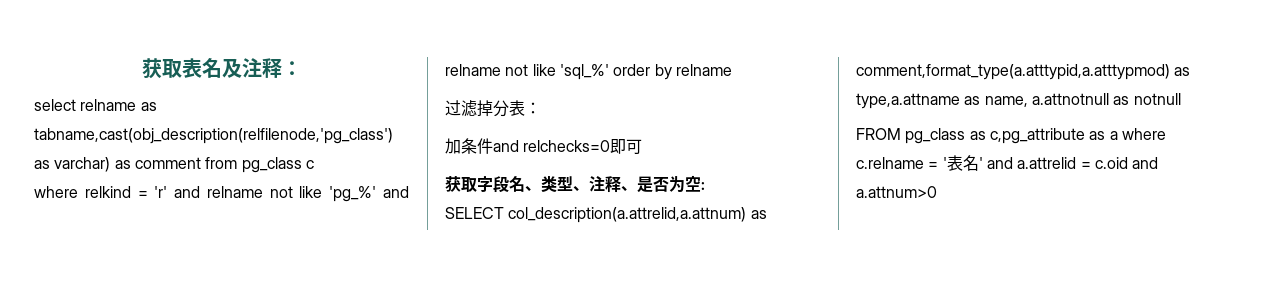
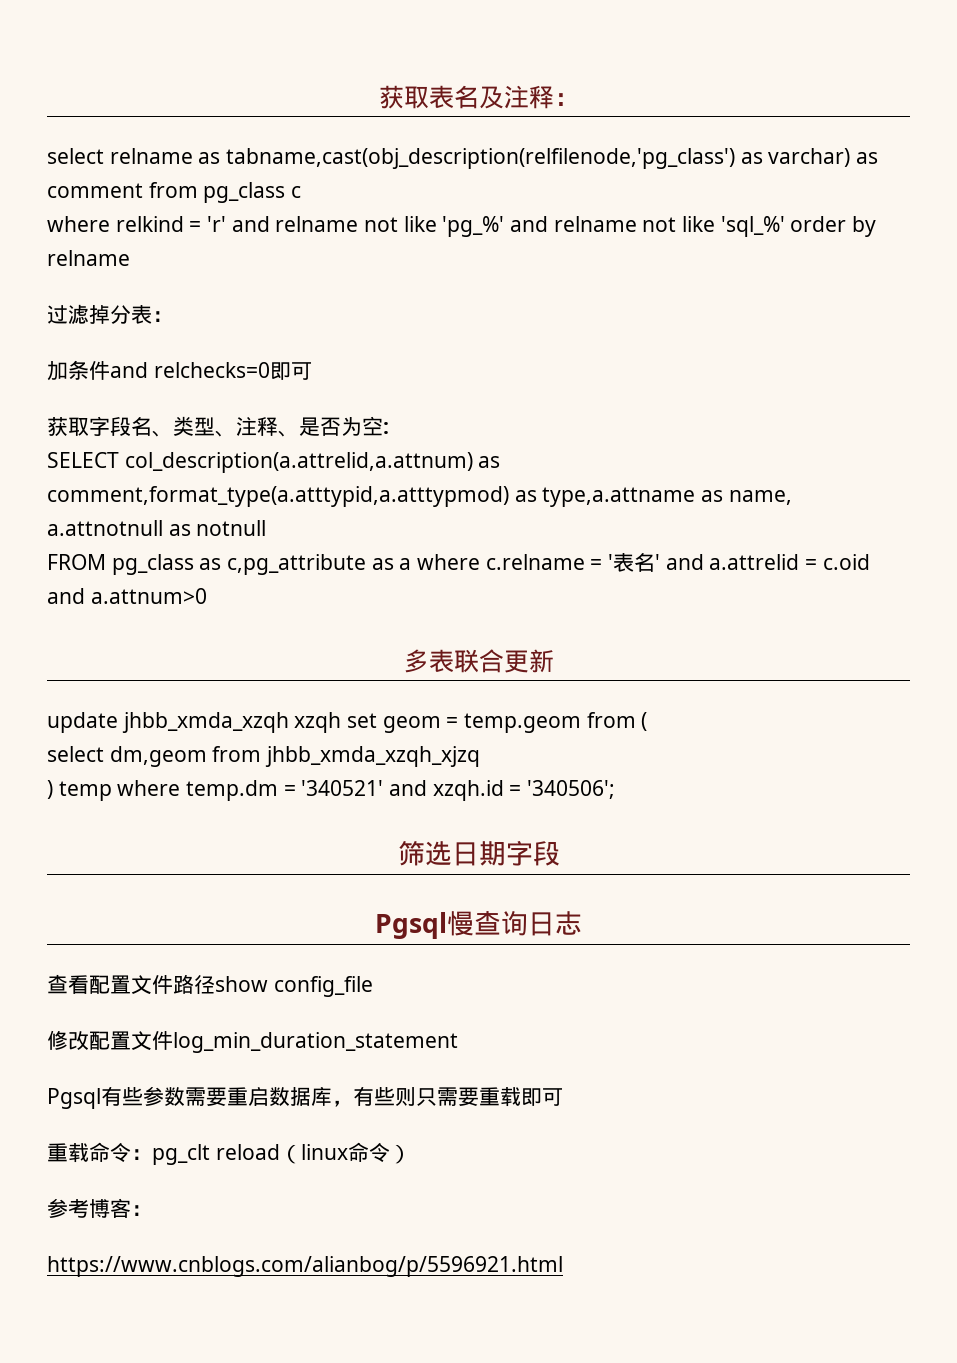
+ 多表联合更新
+ update jhbb_xmda_xzqh xzqh set geom = temp.geom from (
+ select dm,geom from jhbb_xmda_xzqh_xjzq
+ ) temp where temp.dm = '340521' and xzqh.id = '340506';
+ 筛选日期字段
+ Pgsql慢查询日志
+ 查看配置文件路径show config_file
+ 修改配置文件log_min_duration_statement
+ Pgsql有些参数需要重启数据库，有些则只需要重载即可
+ 重载命令：pg_clt reload（linux命令）
+ 参考博客：
+ https://www.cnblogs.com/alianbog/p/5596921.html

